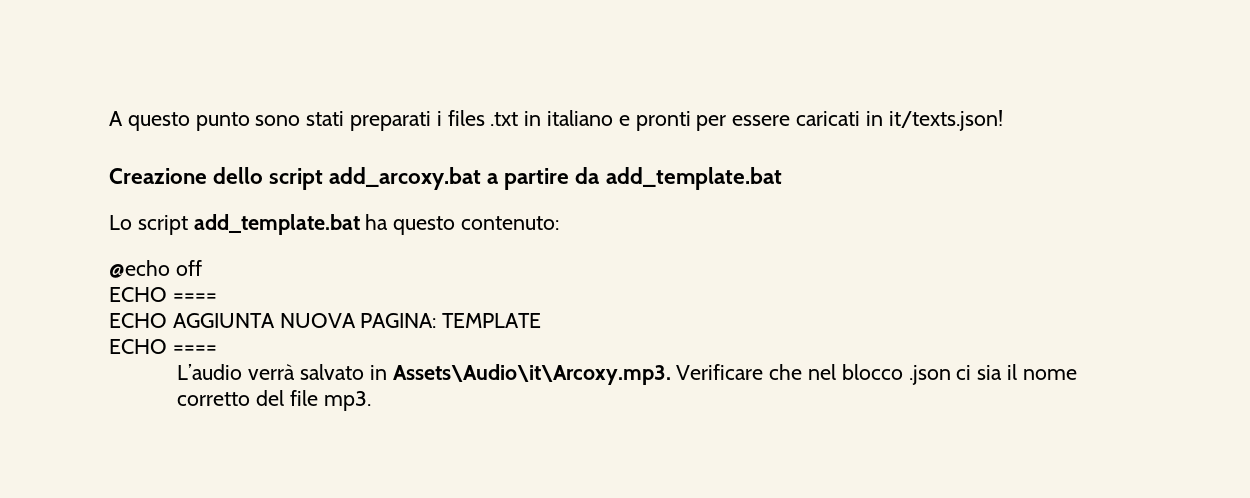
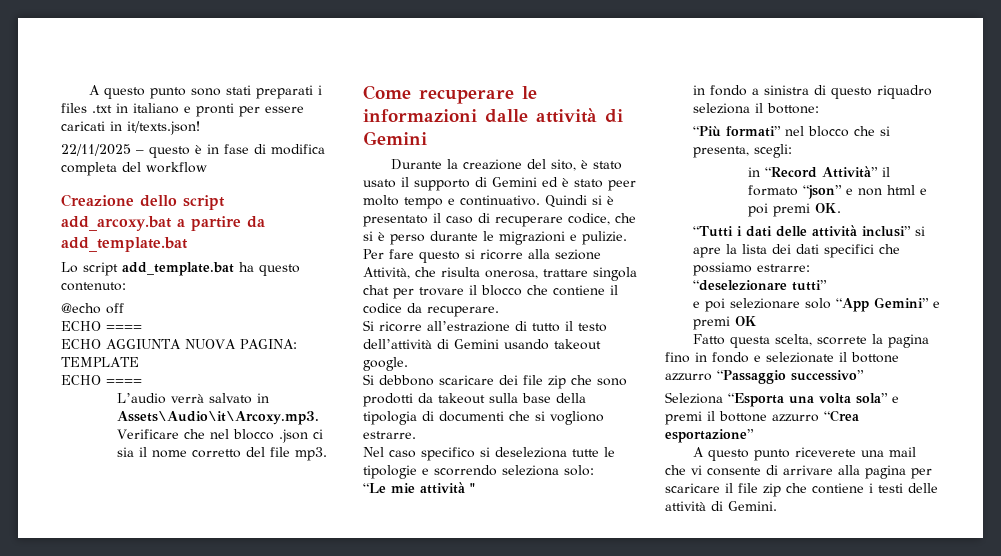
+ 22/11/2025 – questo è in fase di modifica completa del workflow
+ Come recuperare le informazioni dalle attività di Gemini
+ Durante la creazione del sito, è stato usato il supporto di Gemini ed è stato peer molto tempo e continuativo. Quindi si è presentato il caso di recuperare codice, che si è perso durante le migrazioni e pulizie. Per fare questo si ricorre alla sezione Attività, che risulta onerosa, trattare singola chat per trovare il blocco che contiene il codice da recuperare.
+ Si ricorre all’estrazione di tutto il testo dell’attività di Gemini usando takeout google.
+ Si debbono scaricare dei file zip che sono prodotti da takeout sulla base della tipologia di documenti che si vogliono estrarre.
+ Nel caso specifico si deseleziona tutte le tipologie e scorrendo seleziona solo:
+ “Le mie attività "
+ in fondo a sinistra di questo riquadro seleziona il bottone:
+ “Più formati” nel blocco che si presenta, scegli:
+ in “Record Attività” il formato “json” e non html e poi premi OK.
+ “Tutti i dati delle attività inclusi” si apre la lista dei dati specifici che possiamo estrarre:
+ “deselezionare tutti”
+ e poi selezionare solo “App Gemini” e premi OK
+ Fatto questa scelta, scorrete la pagina fino in fondo e selezionate il bottone azzurro “Passaggio successivo”
+ Seleziona “Esporta una volta sola” e premi il bottone azzurro “Crea esportazione”
+ A questo punto riceverete una mail che vi consente di arrivare alla pagina per scaricare il file zip che contiene i testi delle attività di Gemini.

